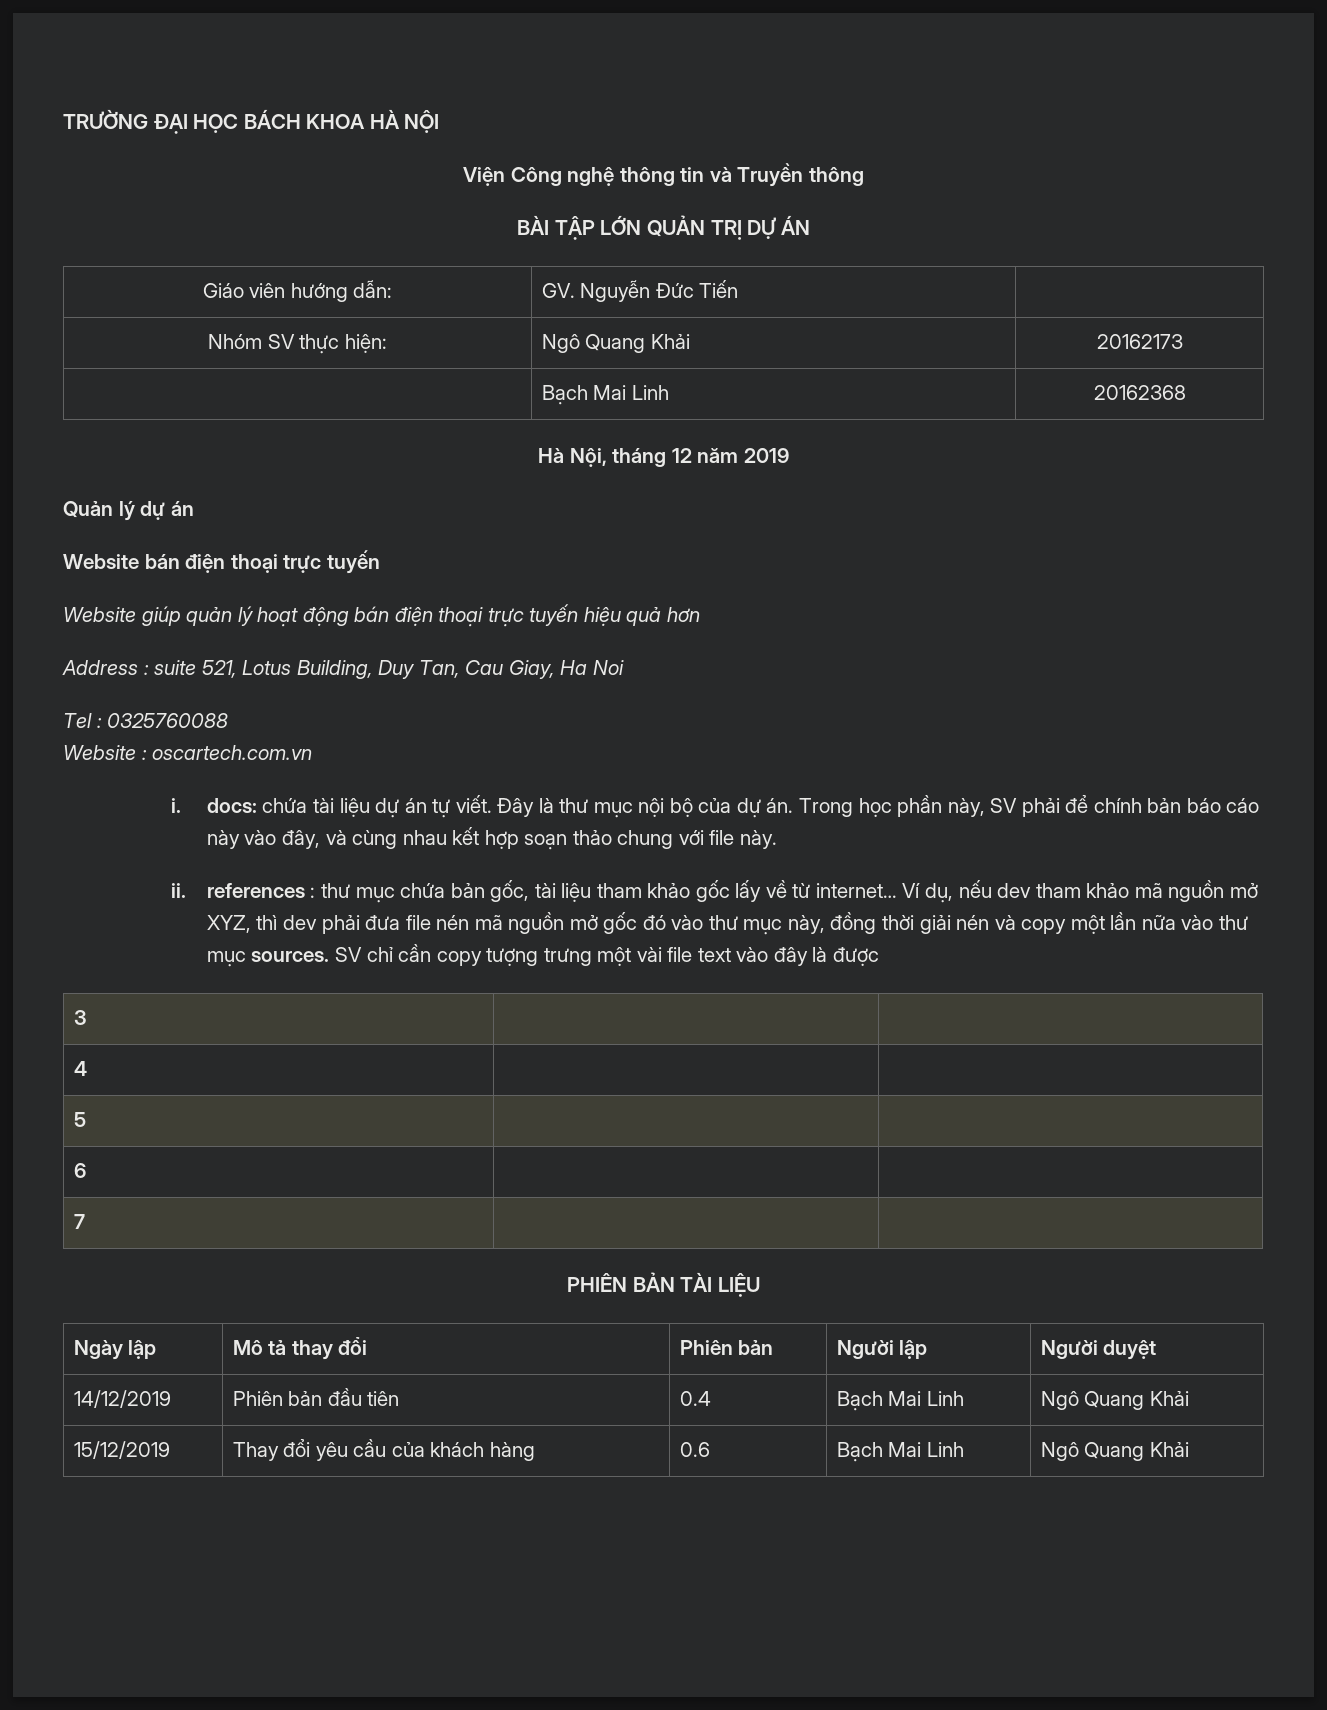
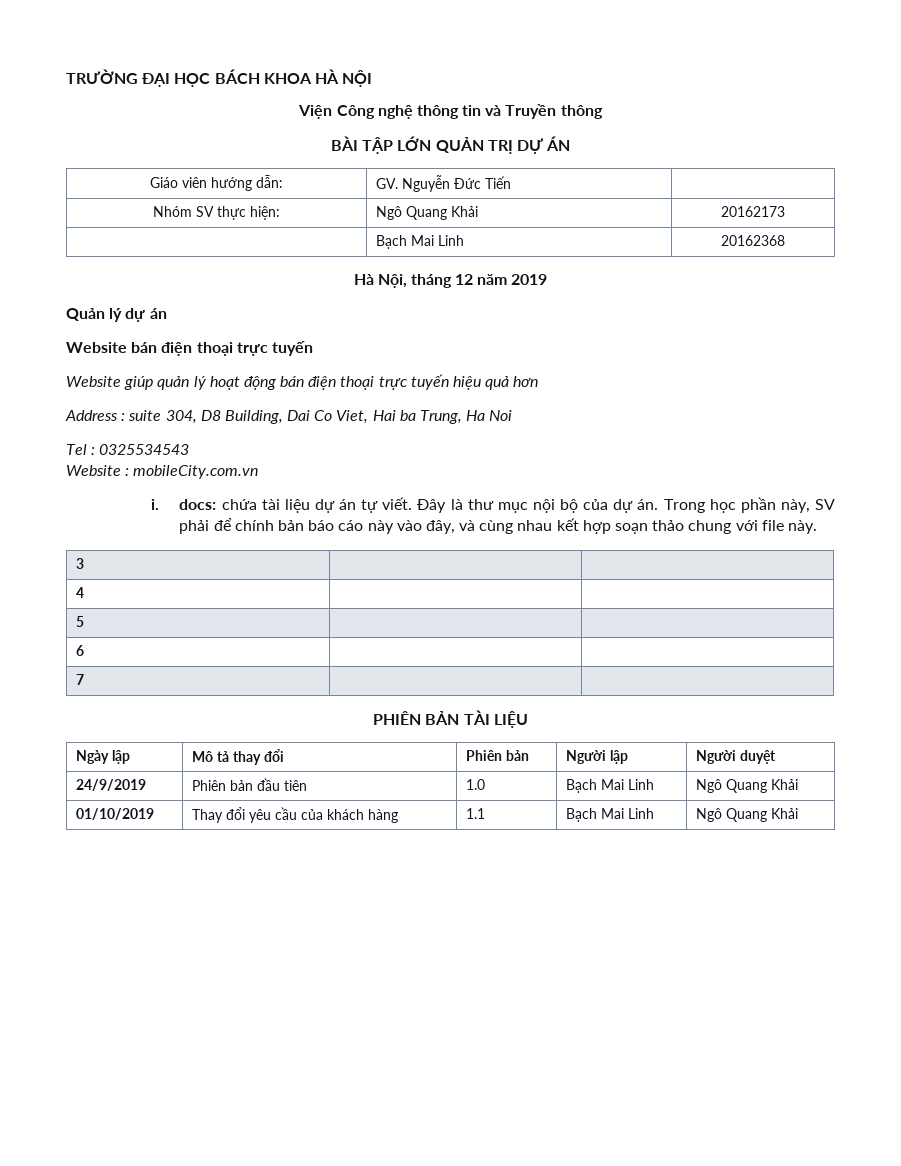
- Address : suite 521, Lotus Building, Duy Tan, Cau Giay, Ha Noi
+ Address : suite 304, D8 Building, Dai Co Viet, Hai ba Trung, Ha Noi
- Tel : 0325760088
+ Tel : 0325534543
- Website : oscartech.com.vn
+ Website : mobileCity.com.vn
- ii. references : thư mục chứa bản gốc, tài liệu tham khảo gốc lấy về từ internet… Ví dụ, nếu dev tham khảo mã nguồn mở XYZ, thì dev phải đưa file nén mã nguồn mở gốc đó vào thư mục này, đồng thời giải nén và copy một lần nữa vào thư mục sources. SV chỉ cần copy tượng trưng một vài file text vào đây là được
- 14/12/2019 | Phiên bản đầu tiên | 0.4 | Bạch Mai Linh | Ngô Quang Khải
+ 24/9/2019 | Phiên bản đầu tiên | 1.0 | Bạch Mai Linh | Ngô Quang Khải
- 15/12/2019 | Thay đổi yêu cầu của khách hàng | 0.6 | Bạch Mai Linh | Ngô Quang Khải
+ 01/10/2019 | Thay đổi yêu cầu của khách hàng | 1.1 | Bạch Mai Linh | Ngô Quang Khải

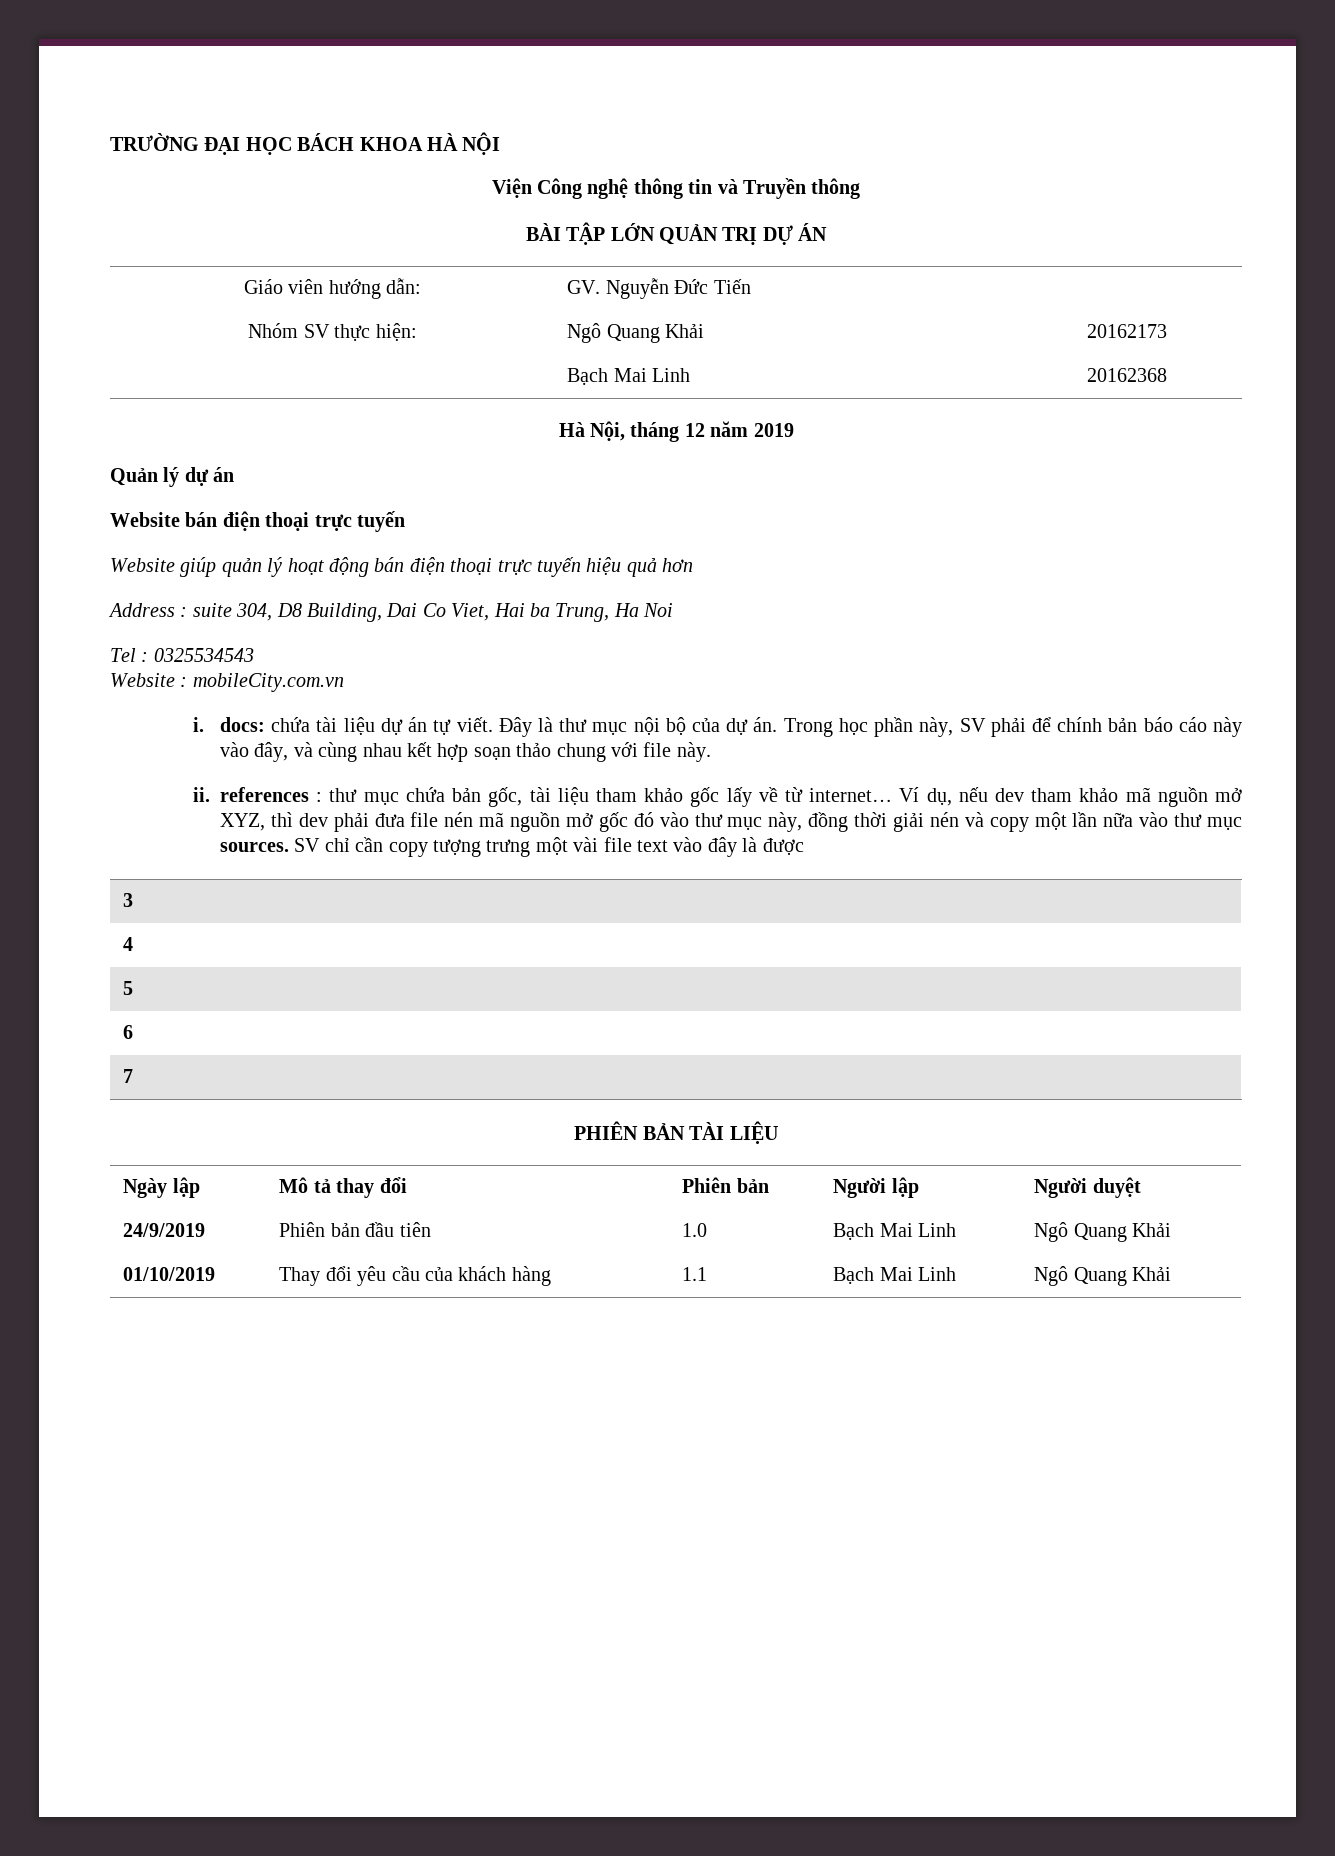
+ ii. references : thư mục chứa bản gốc, tài liệu tham khảo gốc lấy về từ internet… Ví dụ, nếu dev tham khảo mã nguồn mở XYZ, thì dev phải đưa file nén mã nguồn mở gốc đó vào thư mục này, đồng thời giải nén và copy một lần nữa vào thư mục sources. SV chỉ cần copy tượng trưng một vài file text vào đây là được

